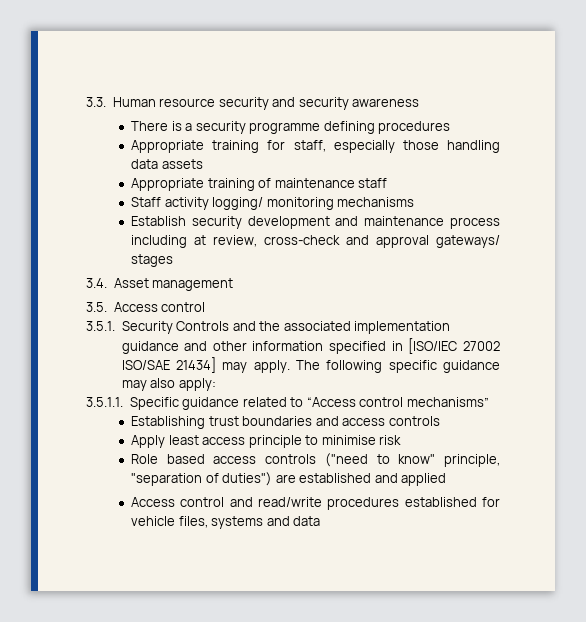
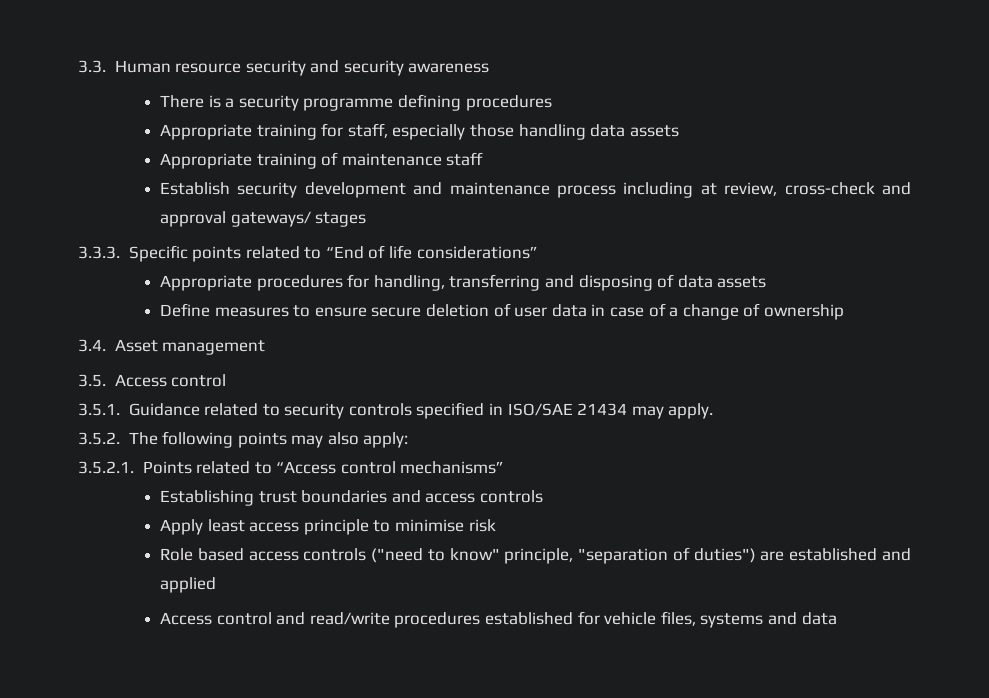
- Staff activity logging/ monitoring mechanisms
+ 3.3.3. Specific points related to “End of life considerations”
+ Appropriate procedures for handling, transferring and disposing of data assets
+ Define measures to ensure secure deletion of user data in case of a change of ownership
- 3.5.1. Security Controls and the associated implementation guidance and other information specified in [ISO/IEC 27002 ISO/SAE 21434] may apply. The following specific guidance may also apply:
+ 3.5.1. Guidance related to security controls specified in ISO/SAE 21434 may apply.
+ 3.5.2. The following points may also apply:
- 3.5.1.1. Specific guidance related to “Access control mechanisms”
+ 3.5.2.1. Points related to “Access control mechanisms”

